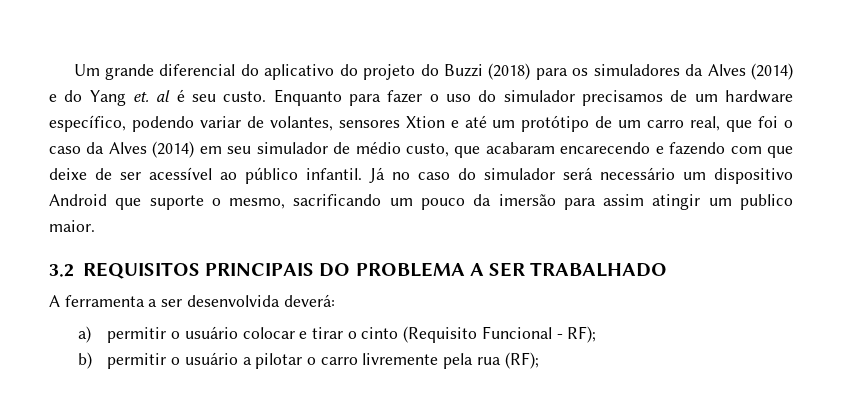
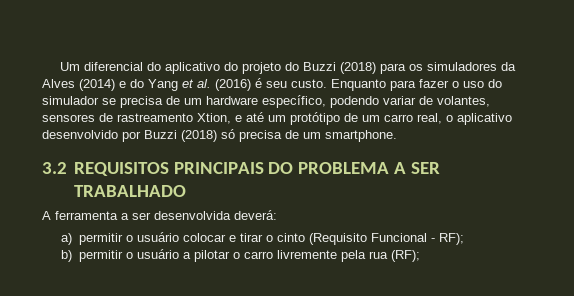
- Um grande diferencial do aplicativo do projeto do Buzzi (2018) para os simuladores da Alves (2014) e do Yang et. al é seu custo.
+ Um diferencial do aplicativo do projeto do Buzzi (2018) para os simuladores da Alves (2014) e do Yang et al. (2016) é seu custo.
- Enquanto para fazer o uso do simulador precisamos de um hardware específico, podendo variar de volantes, sensores Xtion e até um protótipo de um carro real, que foi o caso da Alves (2014) em seu simulador de médio custo, que acabaram encarecendo e fazendo com que deixe de ser acessível ao público infantil. Já no caso do simulador será necessário um dispositivo Android que suporte o mesmo, sacrificando um pouco da imersão para assim atingir um publico maior.
+ Enquanto para fazer o uso do simulador se precisa de um hardware específico, podendo variar de volantes, sensores de rastreamento Xtion, e até um protótipo de um carro real, o aplicativo desenvolvido por Buzzi (2018) só precisa de um smartphone.

